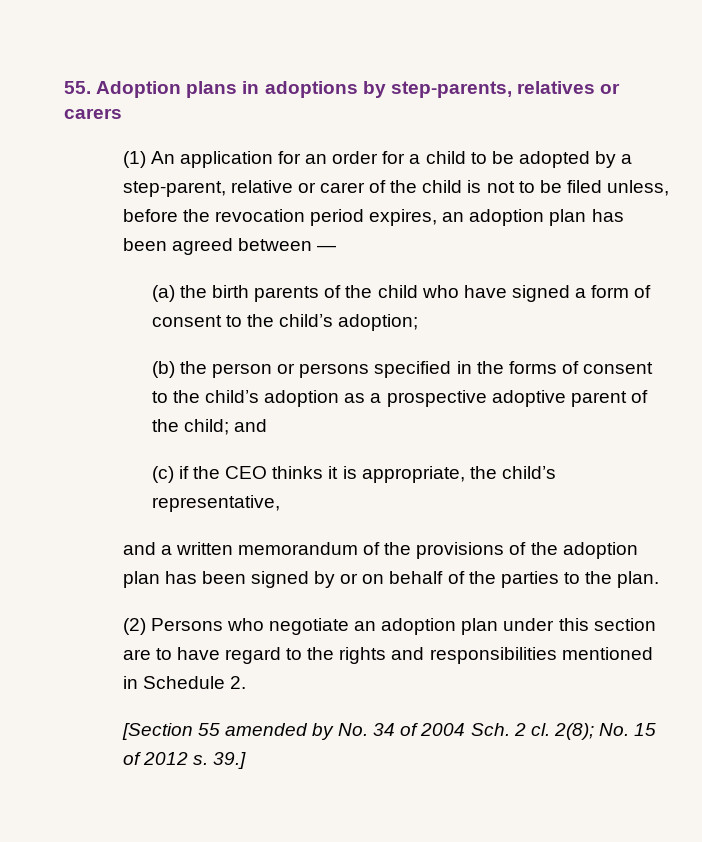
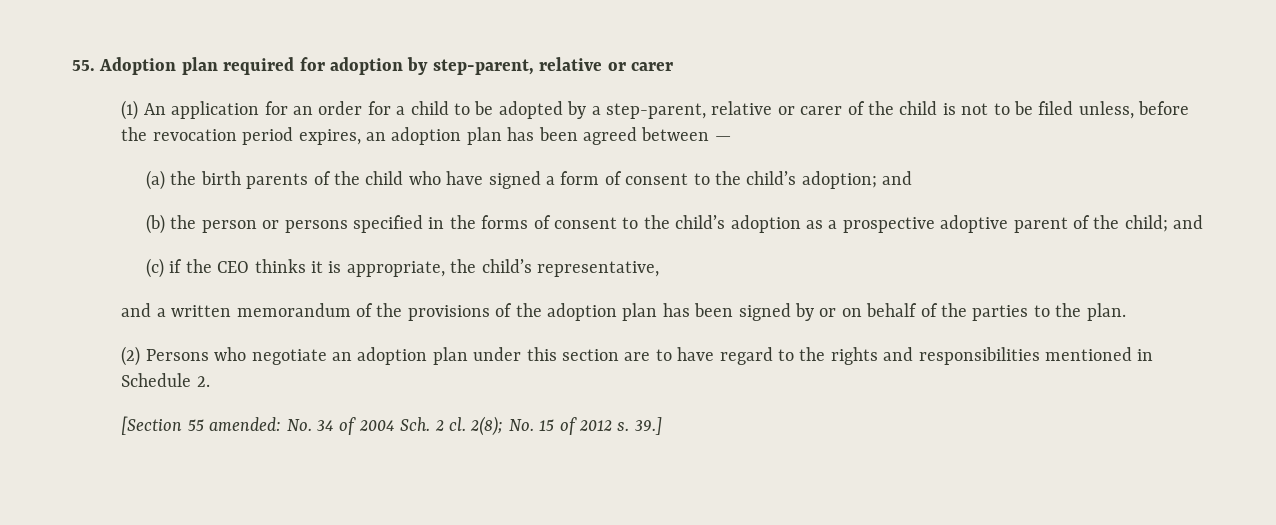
- 55. Adoption plans in adoptions by step-parents, relatives or carers
+ 55. Adoption plan required for adoption by step-parent, relative or carer
- (a) the birth parents of the child who have signed a form of consent to the child’s adoption;
+ (a) the birth parents of the child who have signed a form of consent to the child’s adoption; and
- [Section 55 amended by No. 34 of 2004 Sch. 2 cl.
+ [Section 55 amended: No. 34 of 2004 Sch. 2 cl.

